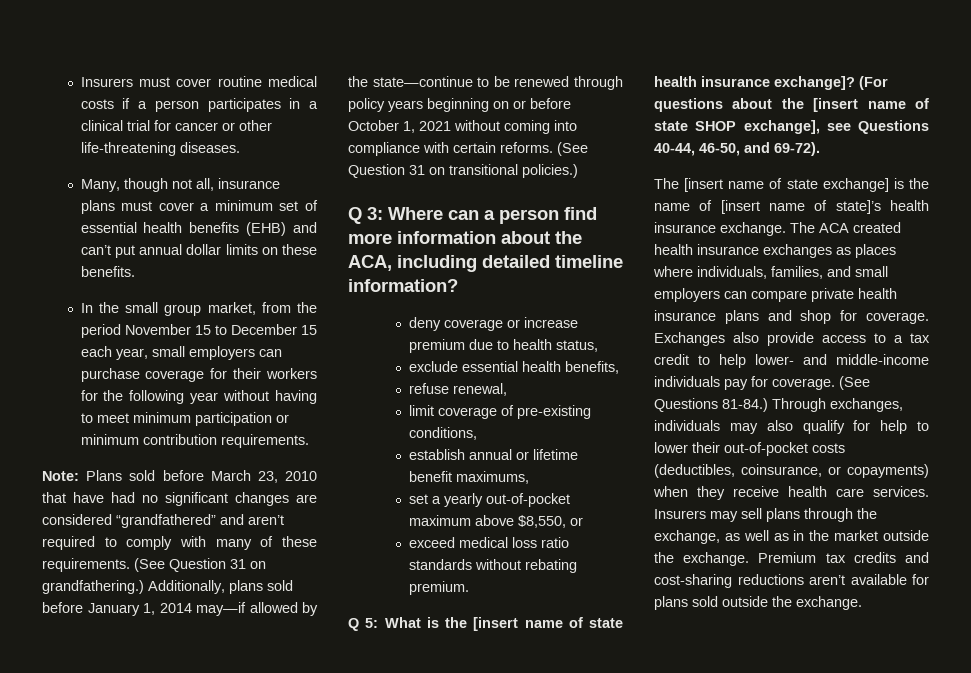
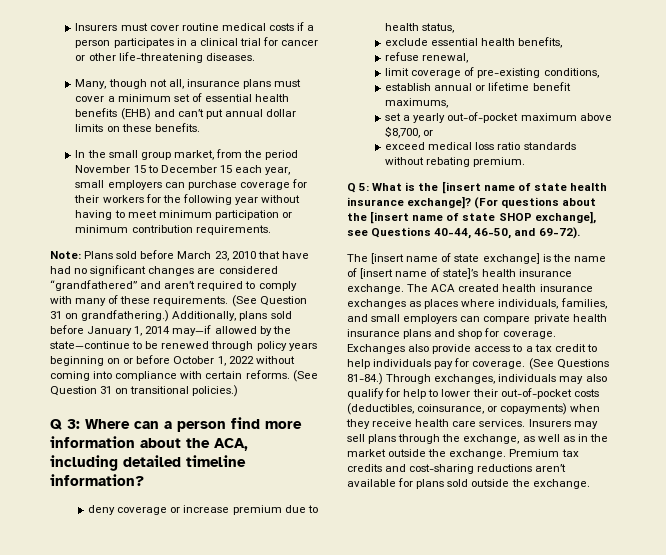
- Additionally, plans sold before January 1, 2014 may—if allowed by the state—continue to be renewed through policy years beginning on or before October 1, 2021 without coming into compliance with certain reforms.
+ Additionally, plans sold before January 1, 2014 may—if allowed by the state—continue to be renewed through policy years beginning on or before October 1, 2022 without coming into compliance with certain reforms.
- set a yearly out-of-pocket maximum above $8,550, or
+ set a yearly out-of-pocket maximum above $8,700, or
- Exchanges also provide access to a tax credit to help lower- and middle-income individuals pay for coverage.
+ Exchanges also provide access to a tax credit to help individuals pay for coverage.

